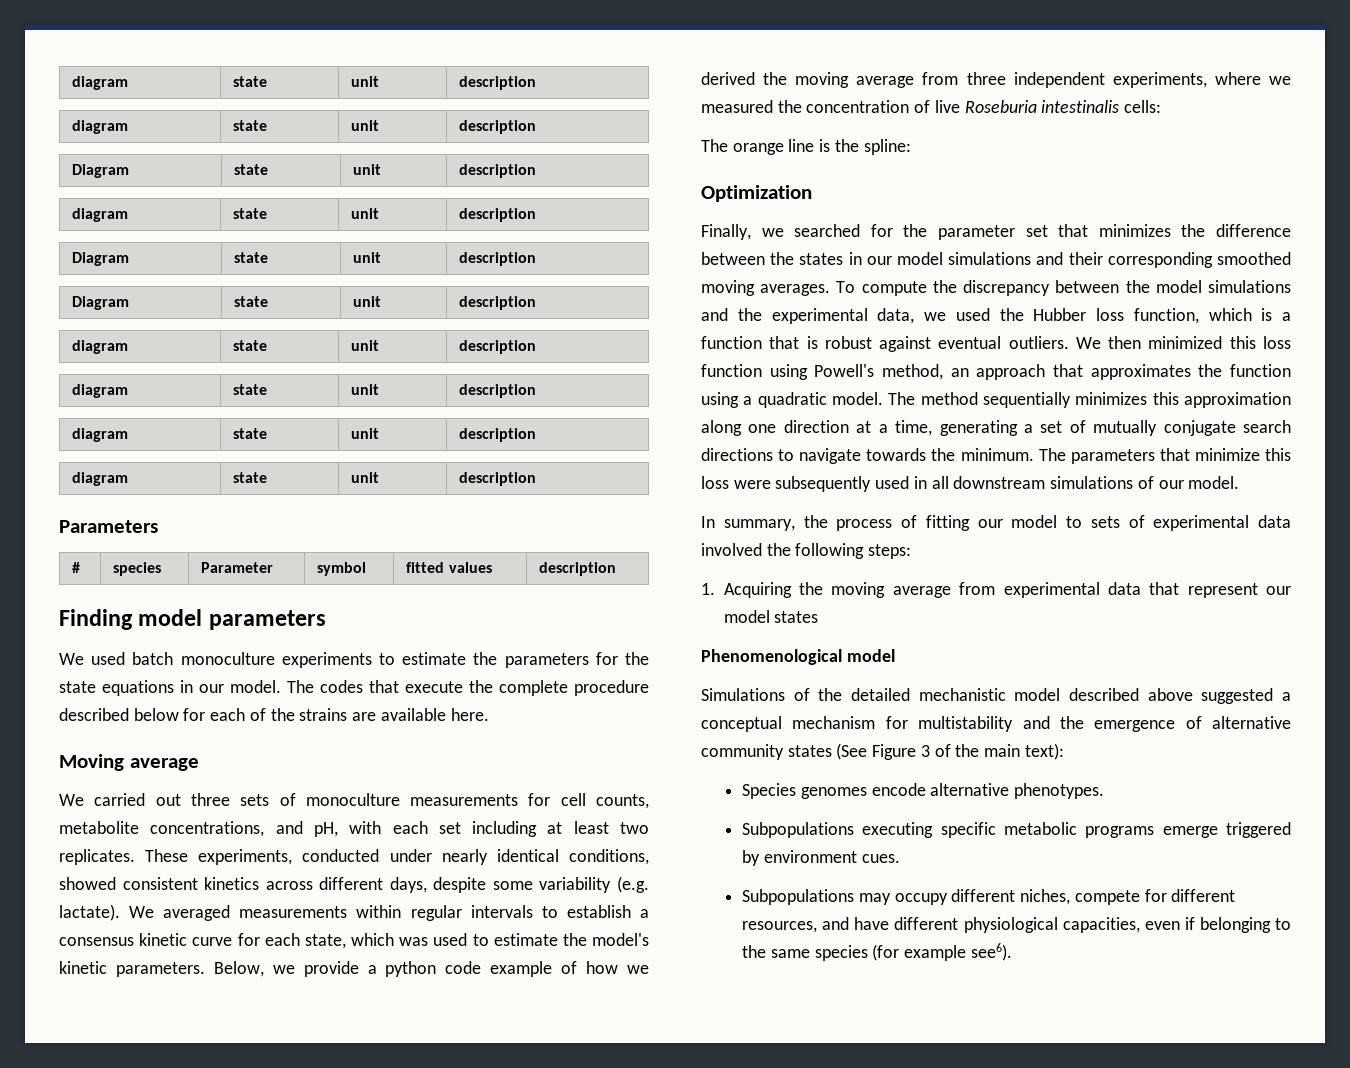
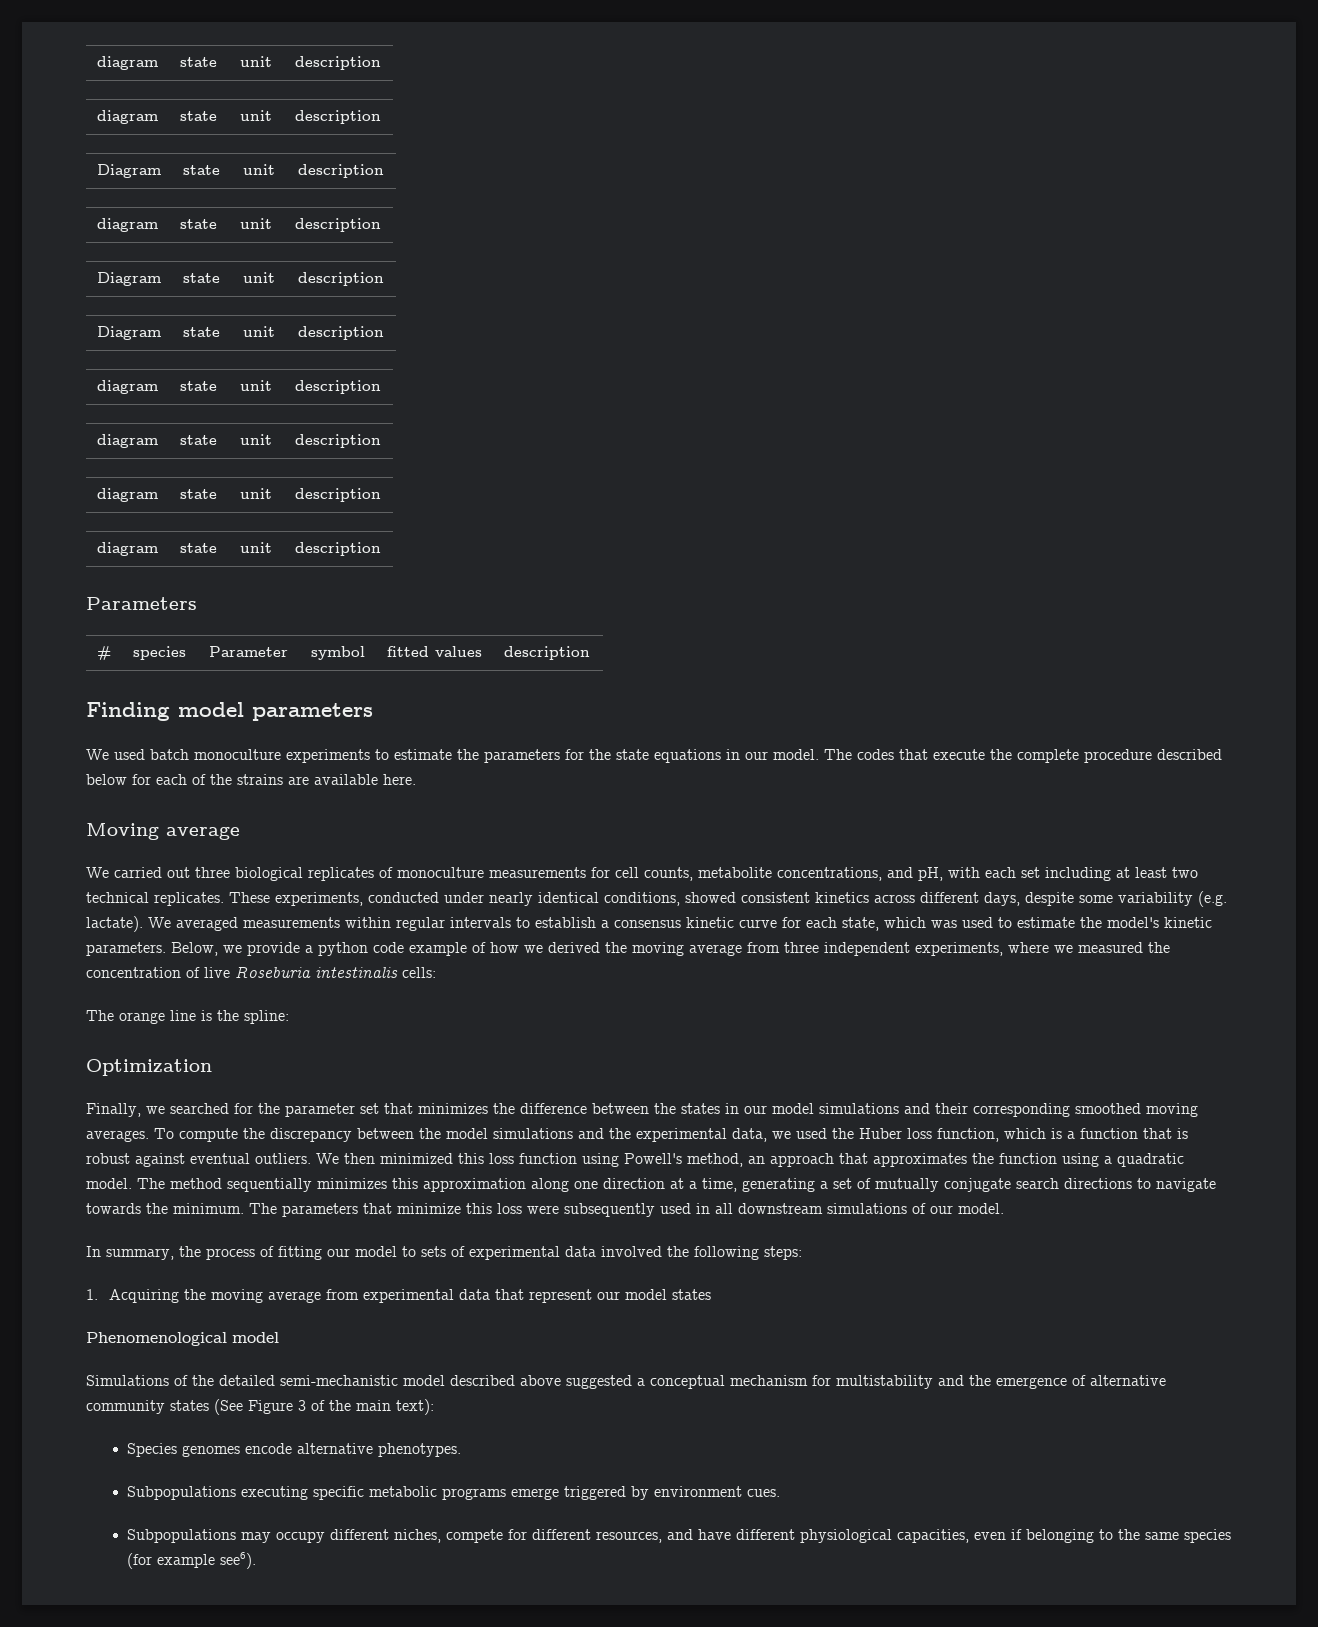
- We carried out three sets of monoculture measurements for cell counts, metabolite concentrations, and pH, with each set including at least two replicates.
+ We carried out three biological replicates of monoculture measurements for cell counts, metabolite concentrations, and pH, with each set including at least two technical replicates.
- To compute the discrepancy between the model simulations and the experimental data, we used the Hubber loss function, which is a function that is robust against eventual outliers.
+ To compute the discrepancy between the model simulations and the experimental data, we used the Huber loss function, which is a function that is robust against eventual outliers.
- Simulations of the detailed mechanistic model described above suggested a conceptual mechanism for multistability and the emergence of alternative community states (See Figure 3 of the main text):
+ Simulations of the detailed semi-mechanistic model described above suggested a conceptual mechanism for multistability and the emergence of alternative community states (See Figure 3 of the main text):

